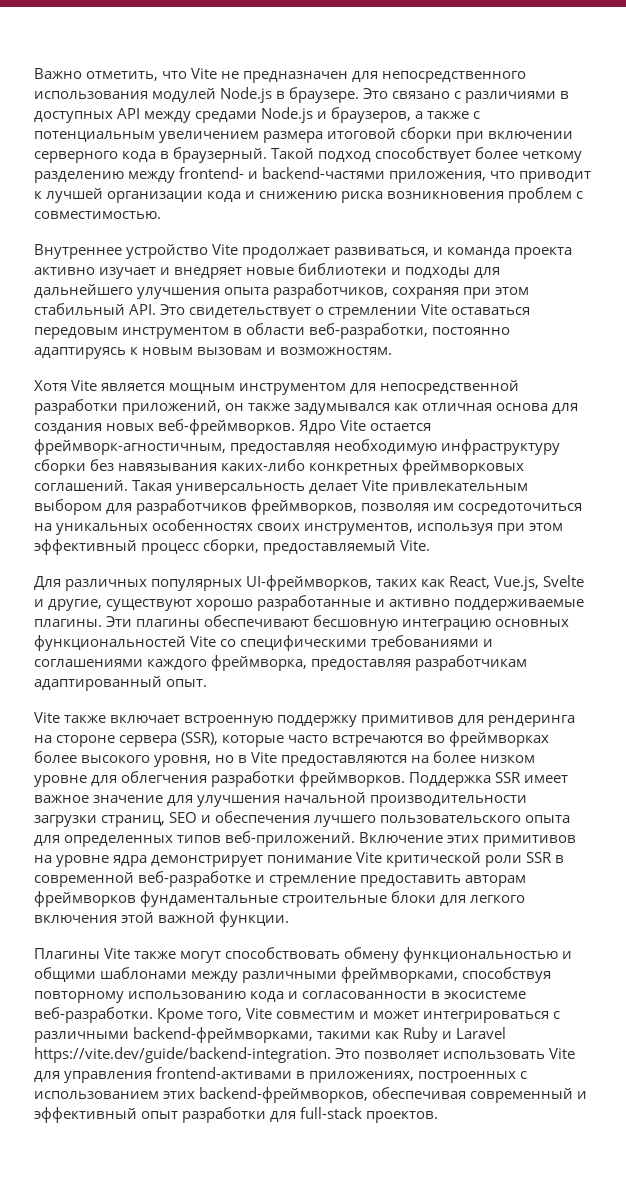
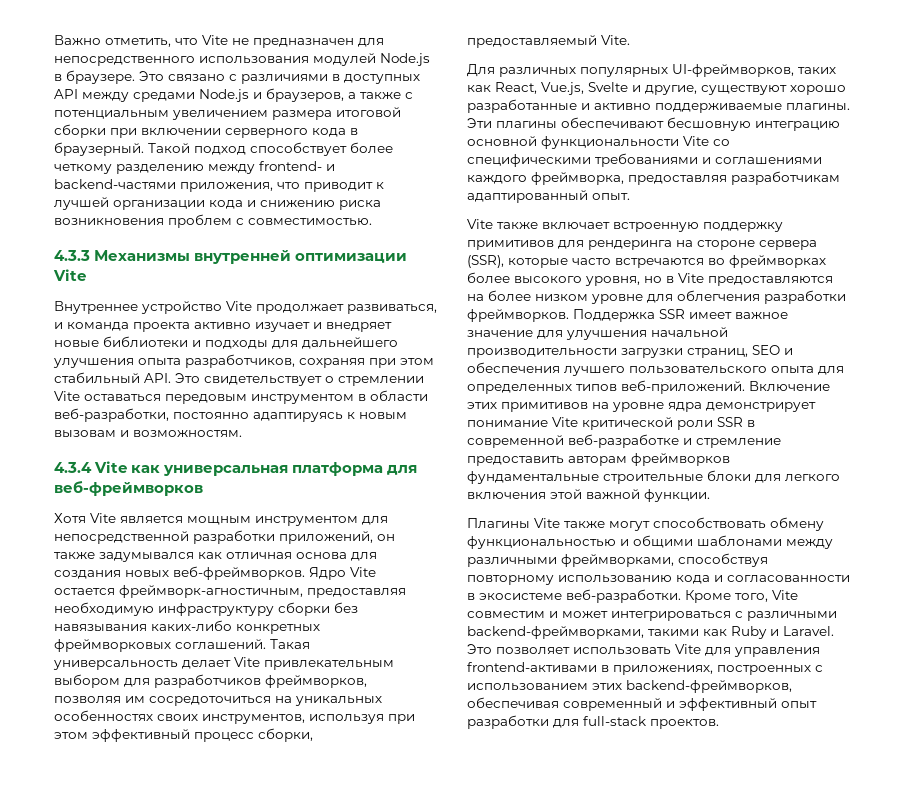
+ 4.3.3 Механизмы внутренней оптимизации Vite
+ 4.3.4 Vite как универсальная платформа для веб-фреймворков
- Эти плагины обеспечивают бесшовную интеграцию основных функциональностей Vite со специфическими требованиями и соглашениями каждого фреймворка, предоставляя разработчикам адаптированный опыт.
+ Эти плагины обеспечивают бесшовную интеграцию основной функциональности Vite со специфическими требованиями и соглашениями каждого фреймворка, предоставляя разработчикам адаптированный опыт.
- Кроме того, Vite совместим и может интегрироваться с различными backend-фреймворками, такими как Ruby и Laravel https://vite.dev/guide/backend-integration. Это позволяет использовать Vite для управления frontend-активами в приложениях, построенных с использованием этих backend-фреймворков, обеспечивая современный и эффективный опыт разработки для full-stack проектов.
+ Кроме того, Vite совместим и может интегрироваться с различными backend-фреймворками, такими как Ruby и Laravel. Это позволяет использовать Vite для управления frontend-активами в приложениях, построенных с использованием этих backend-фреймворков, обеспечивая современный и эффективный опыт разработки для full-stack проектов.

